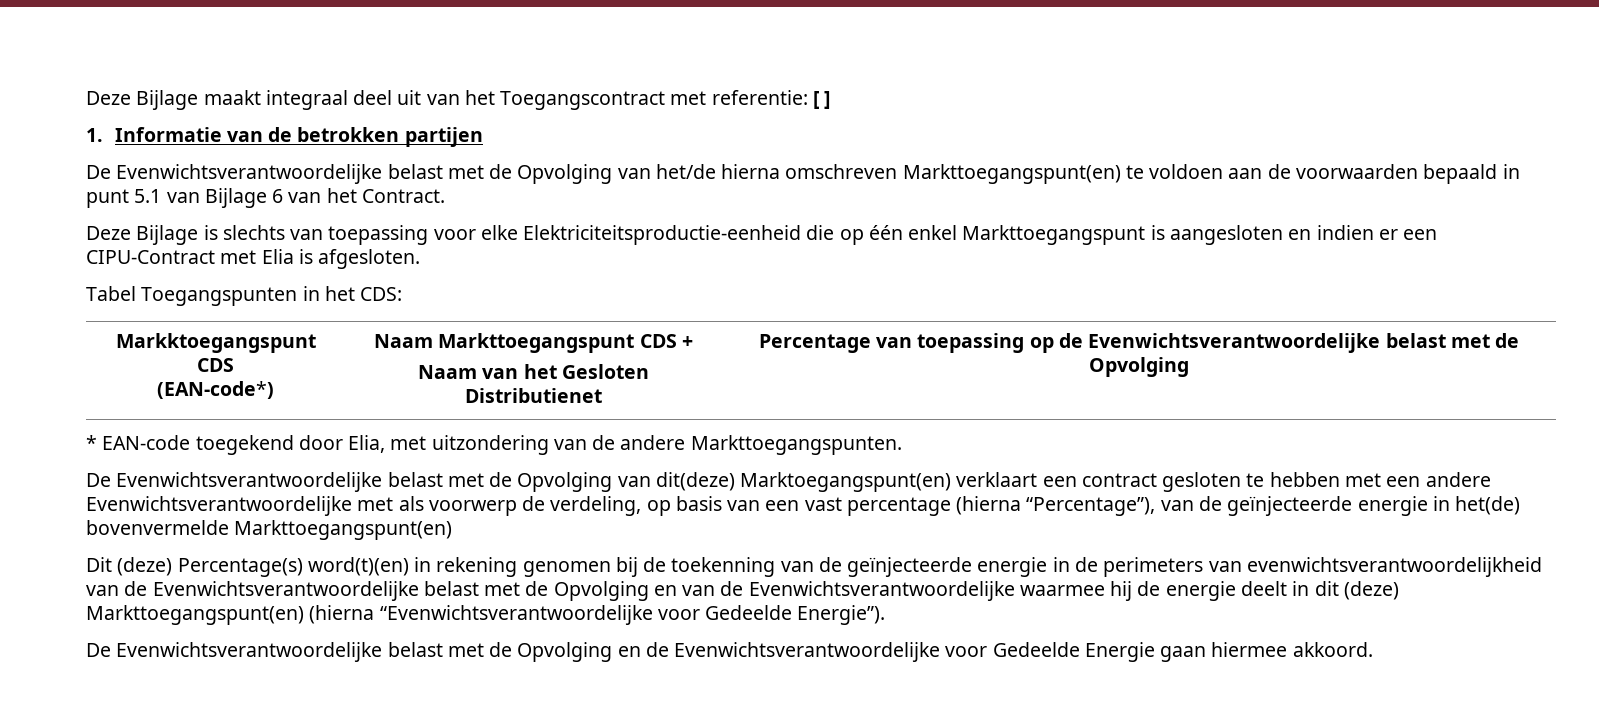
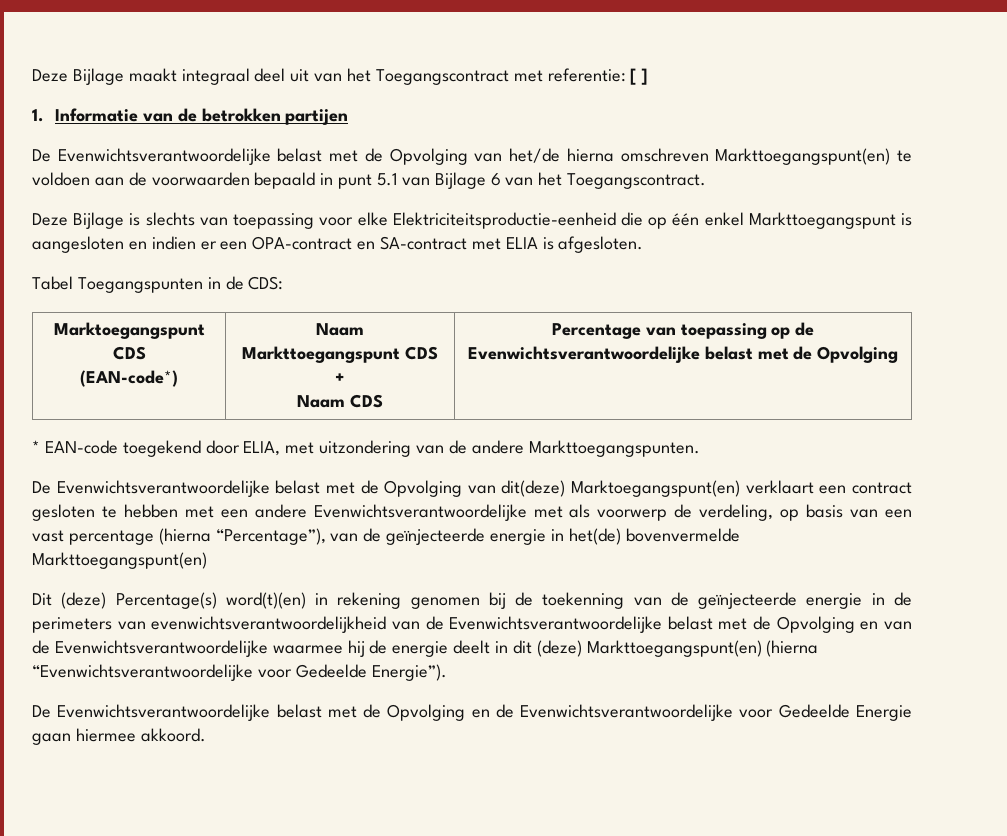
- De Evenwichtsverantwoordelijke belast met de Opvolging van het/de hierna omschreven Markttoegangspunt(en) te voldoen aan de voorwaarden bepaald in punt 5.1 van Bijlage 6 van het Contract.
+ De Evenwichtsverantwoordelijke belast met de Opvolging van het/de hierna omschreven Markttoegangspunt(en) te voldoen aan de voorwaarden bepaald in punt 5.1 van Bijlage 6 van het Toegangscontract.
- Deze Bijlage is slechts van toepassing voor elke Elektriciteitsproductie-eenheid die op één enkel Markttoegangspunt is aangesloten en indien er een CIPU-Contract met Elia is afgesloten.
+ Deze Bijlage is slechts van toepassing voor elke Elektriciteitsproductie-eenheid die op één enkel Markttoegangspunt is aangesloten en indien er een OPA-contract en SA-contract met ELIA is afgesloten.
- Tabel Toegangspunten in het CDS:
+ Tabel Toegangspunten in de CDS:
- Markktoegangspunt CDS
+ Marktoegangspunt CDS
  (EAN-code*) | Naam Markttoegangspunt CDS +
- Naam van het Gesloten Distributienet | Percentage van toepassing op de Evenwichtsverantwoordelijke belast met de Opvolging
+ Naam CDS | Percentage van toepassing op de Evenwichtsverantwoordelijke belast met de Opvolging
- * EAN-code toegekend door Elia, met uitzondering van de andere Markttoegangspunten.
+ * EAN-code toegekend door ELIA, met uitzondering van de andere Markttoegangspunten.

